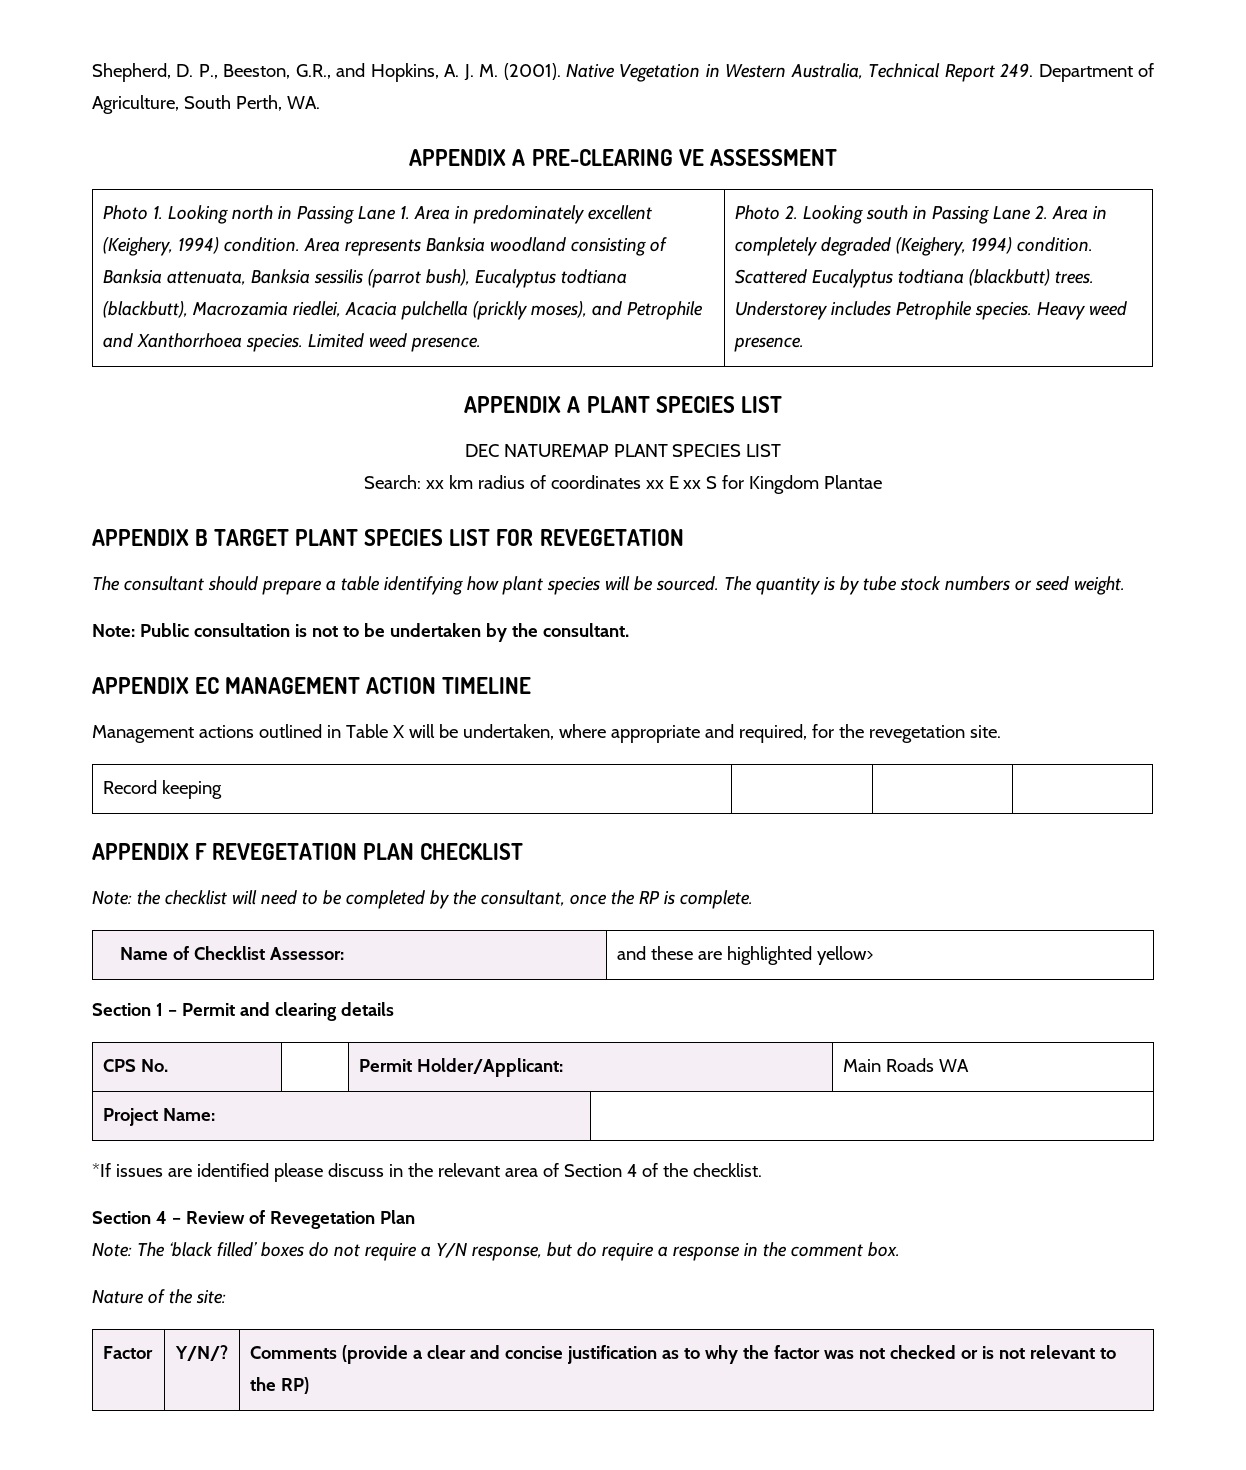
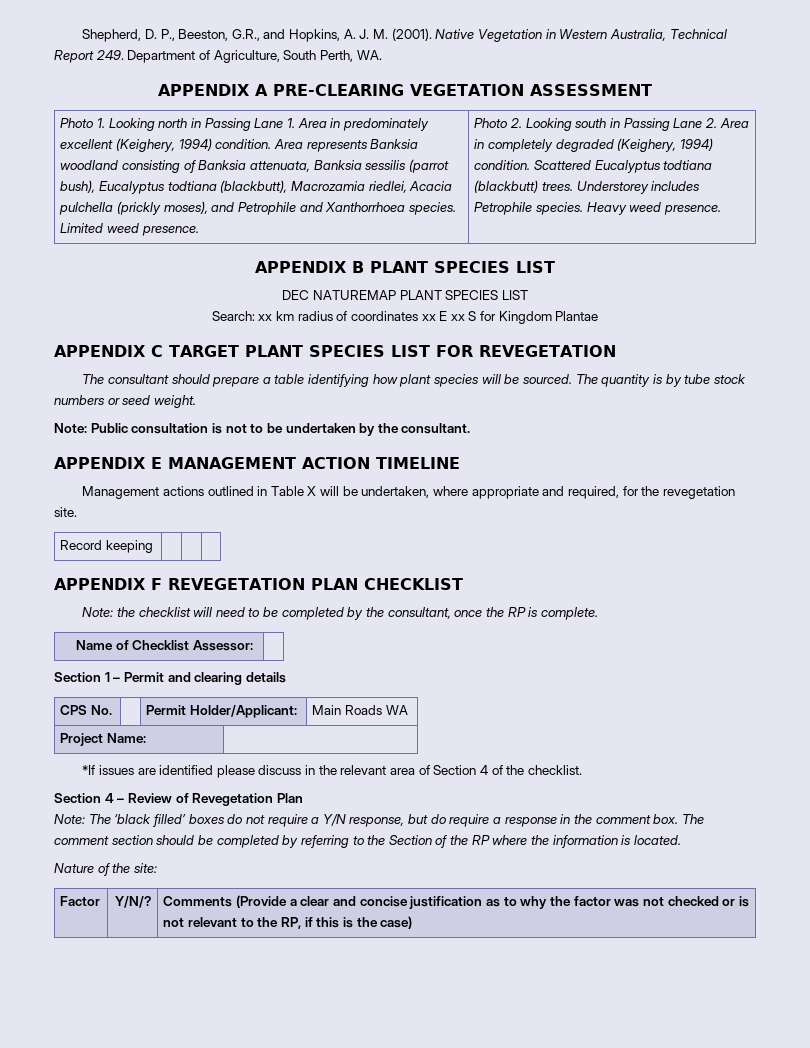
- APPENDIX A PRE-CLEARING VE ASSESSMENT
+ APPENDIX A PRE-CLEARING VEGETATION ASSESSMENT
- APPENDIX A PLANT SPECIES LIST
+ APPENDIX B PLANT SPECIES LIST
- APPENDIX B TARGET PLANT SPECIES LIST FOR REVEGETATION
+ APPENDIX C TARGET PLANT SPECIES LIST FOR REVEGETATION
- APPENDIX EC MANAGEMENT ACTION TIMELINE
+ APPENDIX E MANAGEMENT ACTION TIMELINE
- Name of Checklist Assessor: | and these are highlighted yellow>
+ Name of Checklist Assessor: |
+ The comment section should be completed by referring to the Section of the RP where the information is located.
- Factor | Y/N/? | Comments (provide a clear and concise justification as to why the factor was not checked or is not relevant to the RP)
+ Factor | Y/N/? | Comments (Provide a clear and concise justification as to why the factor was not checked or is not relevant to the RP, if this is the case)

